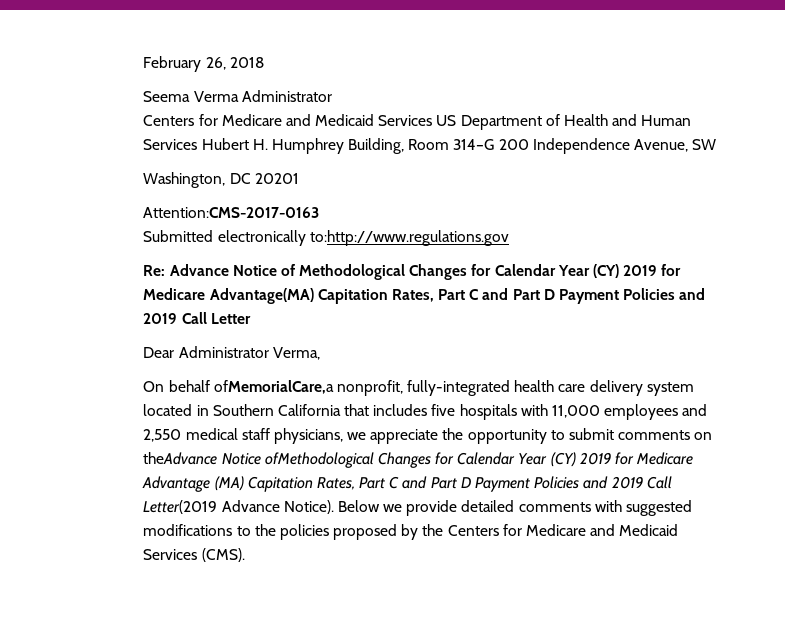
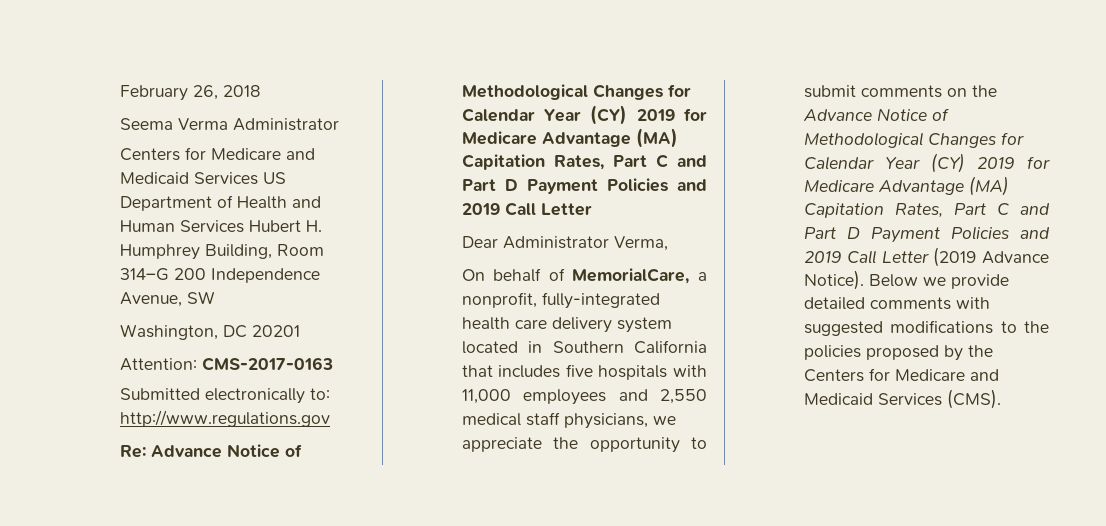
- Attention:CMS-2017-0163
+ Attention: CMS-2017-0163
- Submitted electronically to:http://www.regulations.gov
+ Submitted electronically to: http://www.regulations.gov
- Re: Advance Notice of Methodological Changes for Calendar Year (CY) 2019 for Medicare Advantage(MA) Capitation Rates, Part C and Part D Payment Policies and 2019 Call Letter
+ Re: Advance Notice of Methodological Changes for Calendar Year (CY) 2019 for Medicare Advantage (MA) Capitation Rates, Part C and Part D Payment Policies and 2019 Call Letter
- On behalf ofMemorialCare,a nonprofit, fully-integrated health care delivery system located in Southern California that includes five hospitals with 11,000 employees and 2,550 medical staff physicians, we appreciate the opportunity to submit comments on theAdvance Notice ofMethodological Changes for Calendar Year (CY) 2019 for Medicare Advantage (MA) Capitation Rates, Part C and Part D Payment Policies and 2019 Call Letter(2019 Advance Notice).
+ On behalf of MemorialCare, a nonprofit, fully-integrated health care delivery system located in Southern California that includes five hospitals with 11,000 employees and 2,550 medical staff physicians, we appreciate the opportunity to submit comments on the Advance Notice of Methodological Changes for Calendar Year (CY) 2019 for Medicare Advantage (MA) Capitation Rates, Part C and Part D Payment Policies and 2019 Call Letter (2019 Advance Notice).

